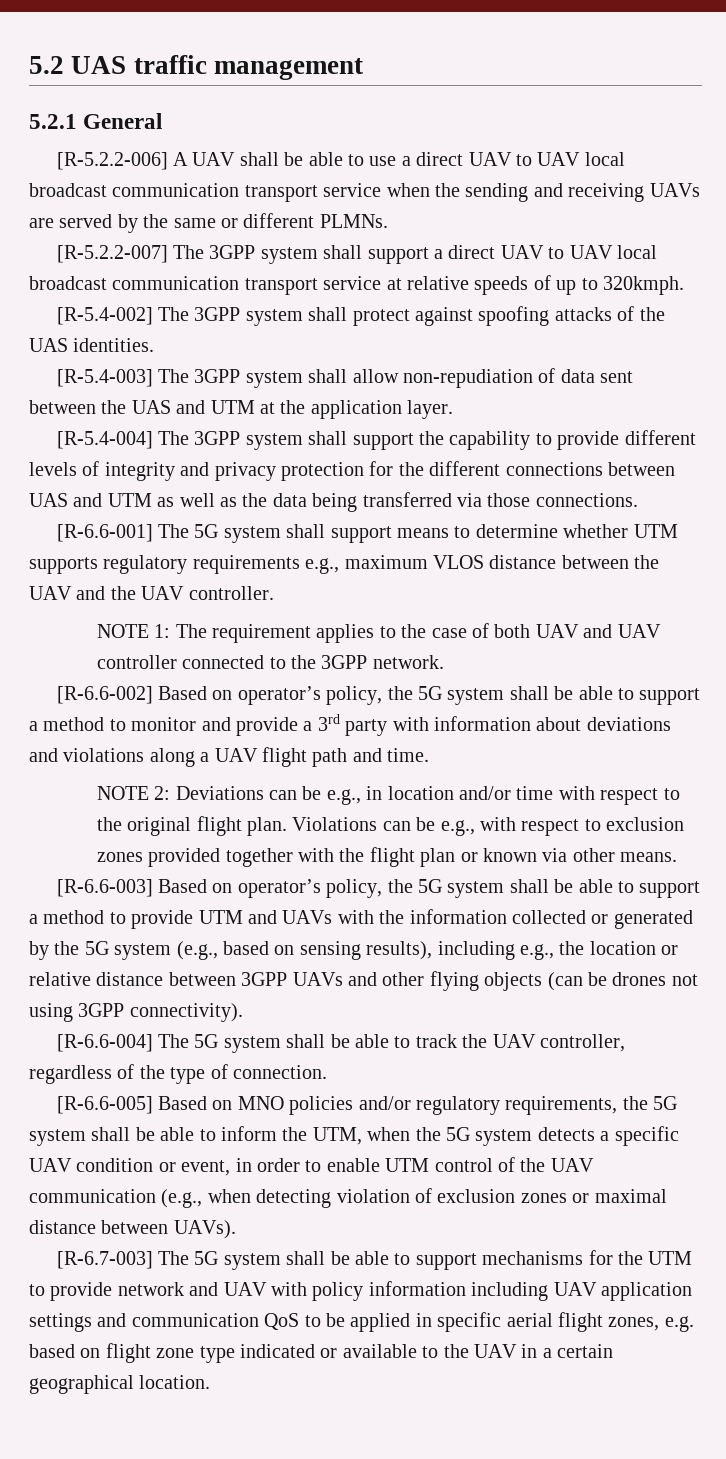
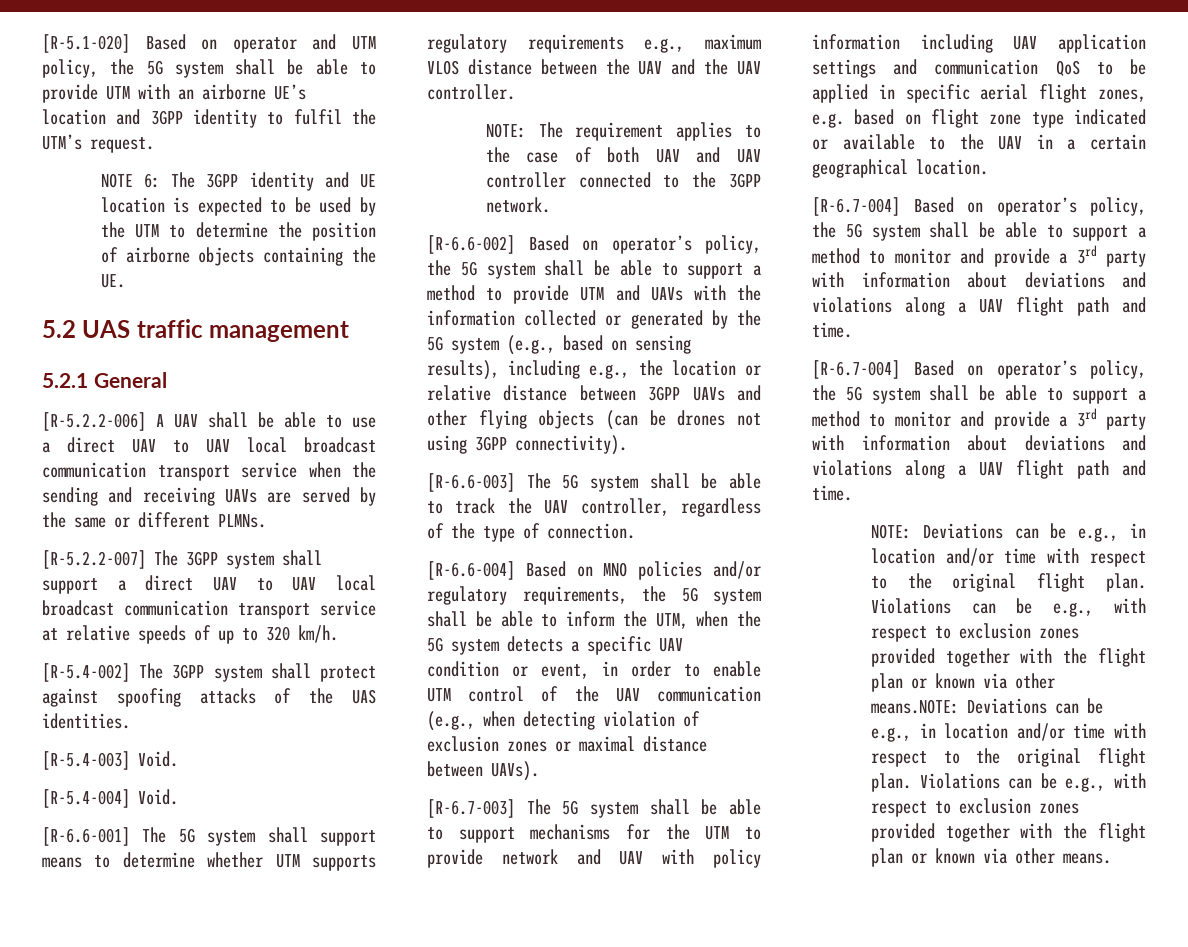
+ [R-5.1-020] Based on operator and UTM policy, the 5G system shall be able to provide UTM with an airborne UE’s location and 3GPP identity to fulfil the UTM’s request.
+ NOTE 6: The 3GPP identity and UE location is expected to be used by the UTM to determine the position of airborne objects containing the UE.
- [R-5.2.2-007] The 3GPP system shall support a direct UAV to UAV local broadcast communication transport service at relative speeds of up to 320kmph.
+ [R-5.2.2-007] The 3GPP system shall support a direct UAV to UAV local broadcast communication transport service at relative speeds of up to 320 km/h.
- [R-5.4-003] The 3GPP system shall allow non-repudiation of data sent between the UAS and UTM at the application layer.
- [R-5.4-004] The 3GPP system shall support the capability to provide different levels of integrity and privacy protection for the different connections between UAS and UTM as well as the data being transferred via those connections.
+ [R-5.4-003] Void.
+ [R-5.4-004] Void.
- NOTE 1: The requirement applies to the case of both UAV and UAV controller connected to the 3GPP network.
+ NOTE: The requirement applies to the case of both UAV and UAV controller connected to the 3GPP network.
- [R-6.6-002] Based on operator’s policy, the 5G system shall be able to support a method to monitor and provide a 3rd party with information about deviations and violations along a UAV flight path and time.
- NOTE 2: Deviations can be e.g., in location and/or time with respect to the original flight plan. Violations can be e.g., with respect to exclusion zones provided together with the flight plan or known via other means.
- [R-6.6-003] Based on operator’s policy, the 5G system shall be able to support a method to provide UTM and UAVs with the information collected or generated by the 5G system (e.g., based on sensing results), including e.g., the location or relative distance between 3GPP UAVs and other flying objects (can be drones not using 3GPP connectivity).
+ [R-6.6-002] Based on operator’s policy, the 5G system shall be able to support a method to provide UTM and UAVs with the information collected or generated by the 5G system (e.g., based on sensing results), including e.g., the location or relative distance between 3GPP UAVs and other flying objects (can be drones not using 3GPP connectivity).
- [R-6.6-004] The 5G system shall be able to track the UAV controller, regardless of the type of connection.
+ [R-6.6-003] The 5G system shall be able to track the UAV controller, regardless of the type of connection.
- [R-6.6-005] Based on MNO policies and/or regulatory requirements, the 5G system shall be able to inform the UTM, when the 5G system detects a specific UAV condition or event, in order to enable UTM control of the UAV communication (e.g., when detecting violation of exclusion zones or maximal distance between UAVs).
+ [R-6.6-004] Based on MNO policies and/or regulatory requirements, the 5G system shall be able to inform the UTM, when the 5G system detects a specific UAV condition or event, in order to enable UTM control of the UAV communication (e.g., when detecting violation of exclusion zones or maximal distance between UAVs).
  [R-6.7-003] The 5G system shall be able to support mechanisms for the UTM to provide network and UAV with policy information including UAV application settings and communication QoS to be applied in specific aerial flight zones, e.g. based on flight zone type indicated or available to the UAV in a certain geographical location.
+ [R-6.7-004] Based on operator’s policy, the 5G system shall be able to support a method to monitor and provide a 3rd party with information about deviations and violations along a UAV flight path and time.
+ [R-6.7-004] Based on operator’s policy, the 5G system shall be able to support a method to monitor and provide a 3rd party with information about deviations and violations along a UAV flight path and time.
+ NOTE: Deviations can be e.g., in location and/or time with respect to the original flight plan. Violations can be e.g., with respect to exclusion zones provided together with the flight plan or known via other means.NOTE: Deviations can be e.g., in location and/or time with respect to the original flight plan. Violations can be e.g., with respect to exclusion zones provided together with the flight plan or known via other means.

